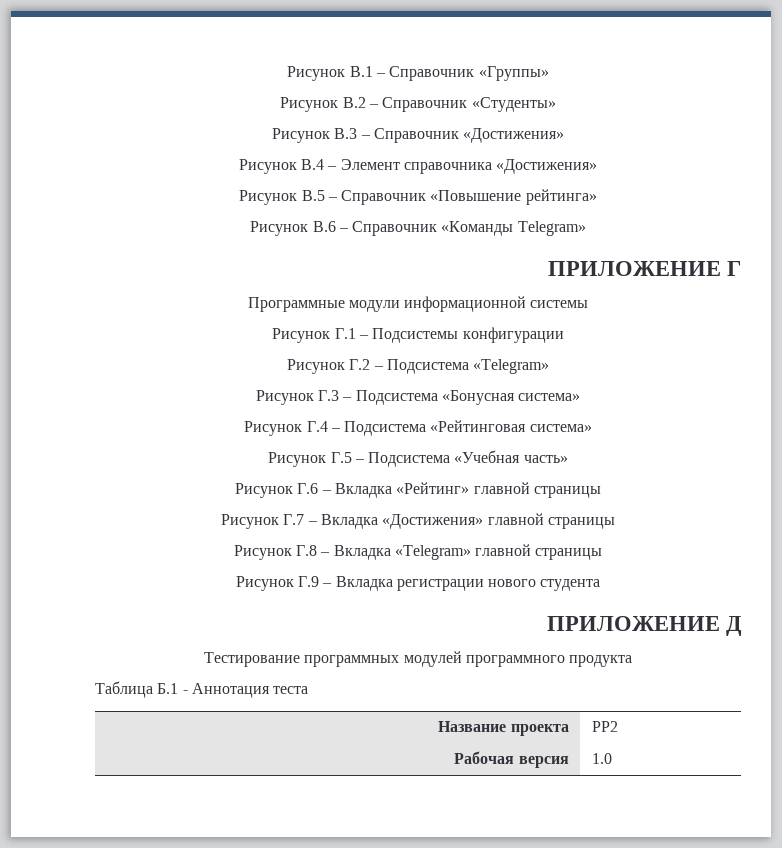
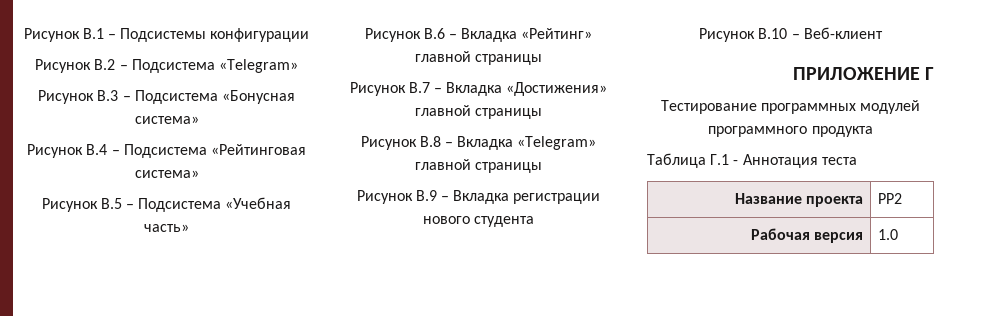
- Рисунок В.1 – Справочник «Группы»
- Рисунок В.2 – Справочник «Студенты»
- Рисунок В.3 – Справочник «Достижения»
- Рисунок В.4 – Элемент справочника «Достижения»
- Рисунок В.5 – Справочник «Повышение рейтинга»
- Рисунок В.6 – Справочник «Команды Telegram»
- ПРИЛОЖЕНИЕ Г
- Программные модули информационной системы
- Рисунок Г.1 – Подсистемы конфигурации
+ Рисунок В.1 – Подсистемы конфигурации
- Рисунок Г.2 – Подсистема «Telegram»
+ Рисунок В.2 – Подсистема «Telegram»
- Рисунок Г.3 – Подсистема «Бонусная система»
+ Рисунок В.3 – Подсистема «Бонусная система»
- Рисунок Г.4 – Подсистема «Рейтинговая система»
+ Рисунок В.4 – Подсистема «Рейтинговая система»
- Рисунок Г.5 – Подсистема «Учебная часть»
+ Рисунок В.5 – Подсистема «Учебная часть»
- Рисунок Г.6 – Вкладка «Рейтинг» главной страницы
+ Рисунок В.6 – Вкладка «Рейтинг» главной страницы
- Рисунок Г.7 – Вкладка «Достижения» главной страницы
+ Рисунок В.7 – Вкладка «Достижения» главной страницы
- Рисунок Г.8 – Вкладка «Telegram» главной страницы
+ Рисунок В.8 – Вкладка «Telegram» главной страницы
- Рисунок Г.9 – Вкладка регистрации нового студента
+ Рисунок В.9 – Вкладка регистрации нового студента
- ПРИЛОЖЕНИЕ Д
+ Рисунок В.10 – Веб-клиент
+ ПРИЛОЖЕНИЕ Г
- Таблица Б.1 - Аннотация теста
+ Таблица Г.1 - Аннотация теста

